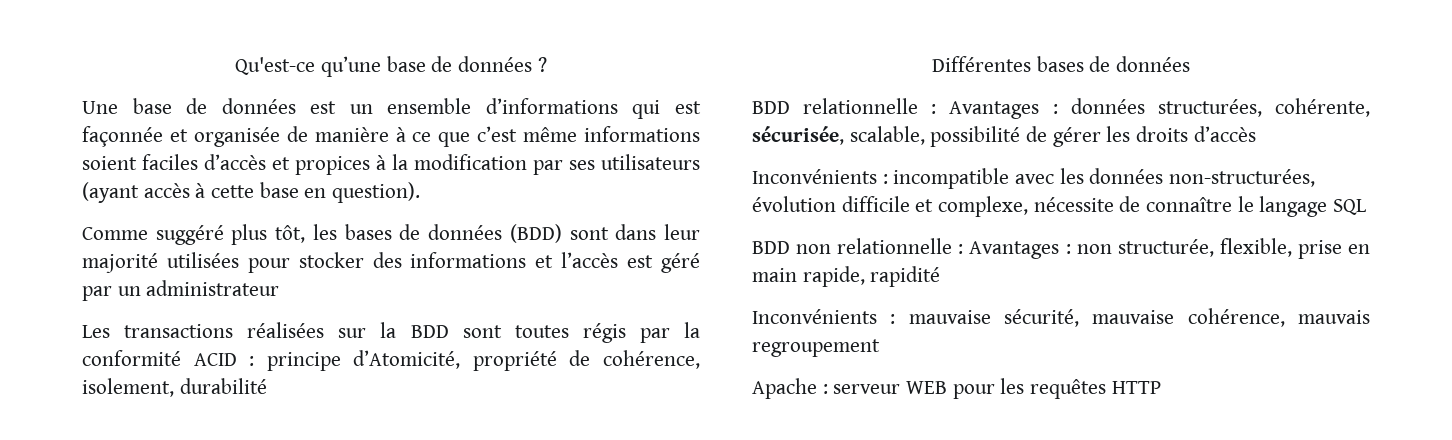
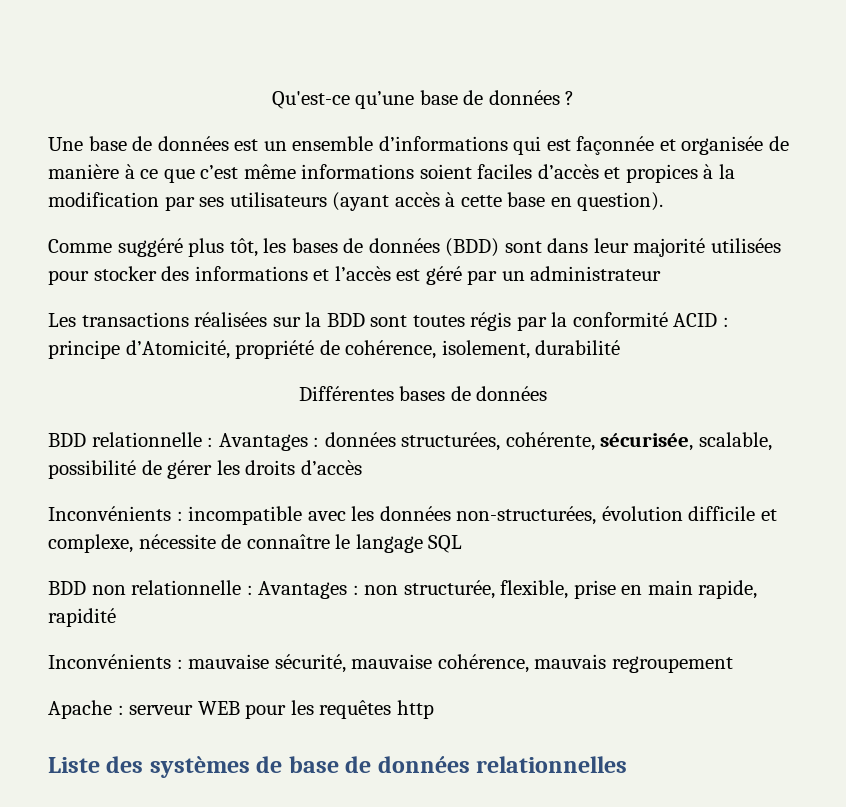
- Apache : serveur WEB pour les requêtes HTTP
+ Apache : serveur WEB pour les requêtes http
+ Liste des systèmes de base de données relationnelles

